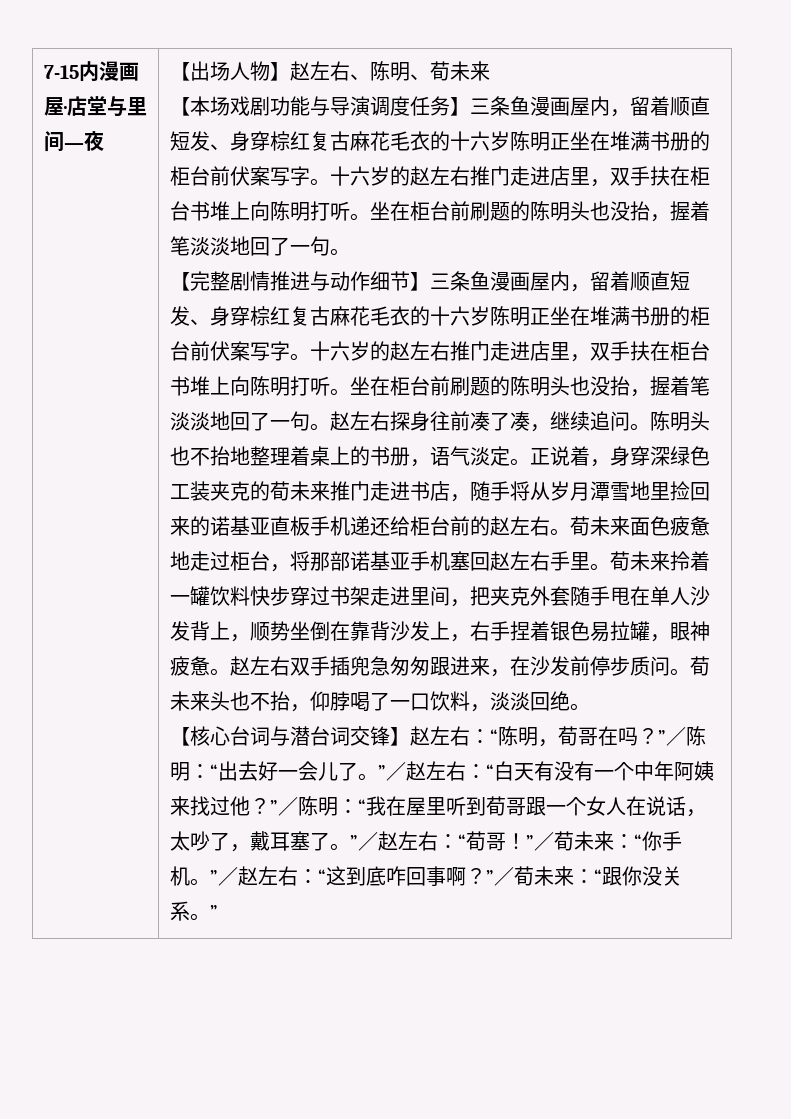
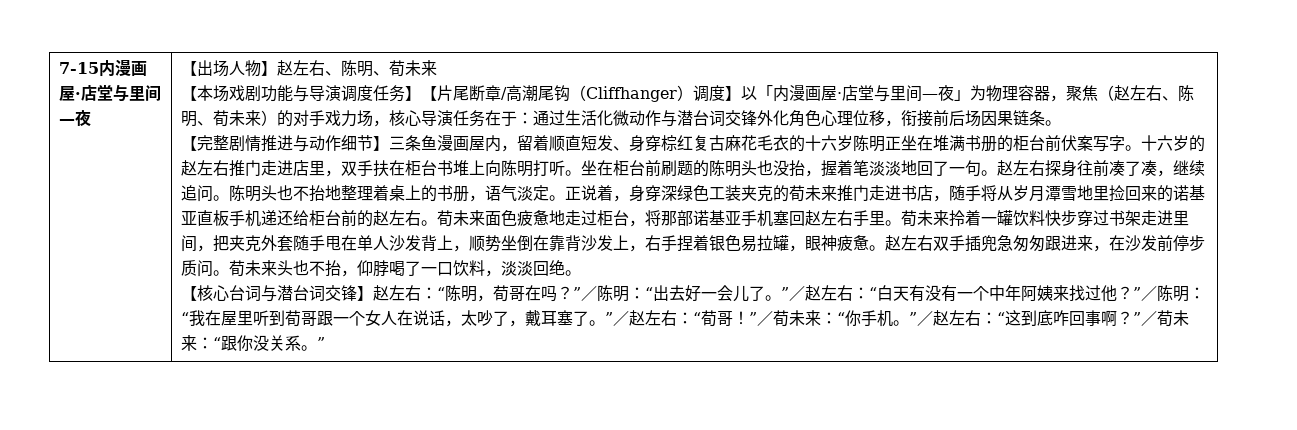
- 【本场戏剧功能与导演调度任务】三条鱼漫画屋内，留着顺直短发、身穿棕红复古麻花毛衣的十六岁陈明正坐在堆满书册的柜台前伏案写字。十六岁的赵左右推门走进店里，双手扶在柜台书堆上向陈明打听。坐在柜台前刷题的陈明头也没抬，握着笔淡淡地回了一句。
+ 【本场戏剧功能与导演调度任务】【片尾断章/高潮尾钩（Cliffhanger）调度】以「内漫画屋·店堂与里间—夜」为物理容器，聚焦（赵左右、陈明、荀未来）的对手戏力场，核心导演任务在于：通过生活化微动作与潜台词交锋外化角色心理位移，衔接前后场因果链条。

